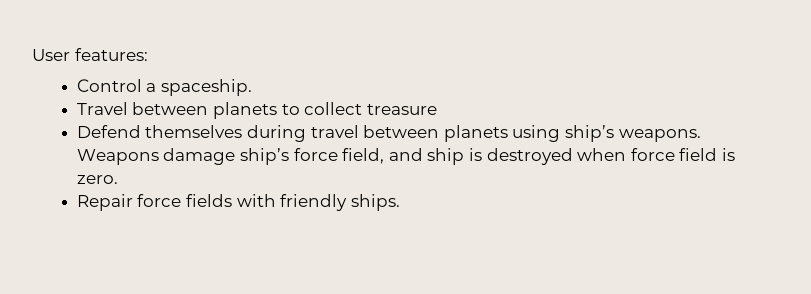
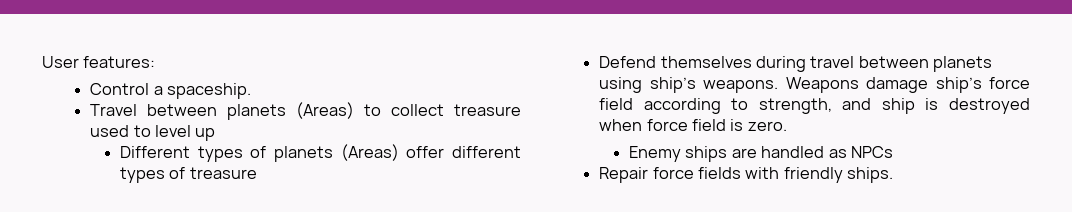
- Travel between planets to collect treasure
+ Travel between planets (Areas) to collect treasure used to level up
+ Different types of planets (Areas) offer different types of treasure
- Weapons damage ship’s force field, and ship is destroyed when force field is zero.
+ Weapons damage ship’s force field according to strength, and ship is destroyed when force field is zero.
+ Enemy ships are handled as NPCs

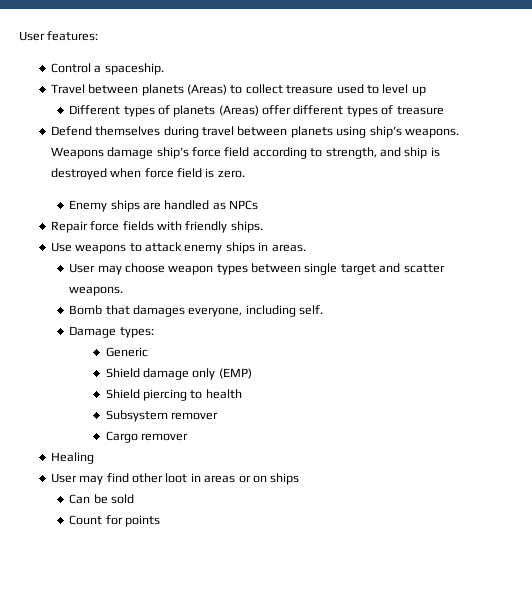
+ Use weapons to attack enemy ships in areas.
+ User may choose weapon types between single target and scatter weapons.
+ Bomb that damages everyone, including self.
+ Damage types:
+ Generic
+ Shield damage only (EMP)
+ Shield piercing to health
+ Subsystem remover
+ Cargo remover
+ Healing
+ User may find other loot in areas or on ships
+ Can be sold
+ Count for points

